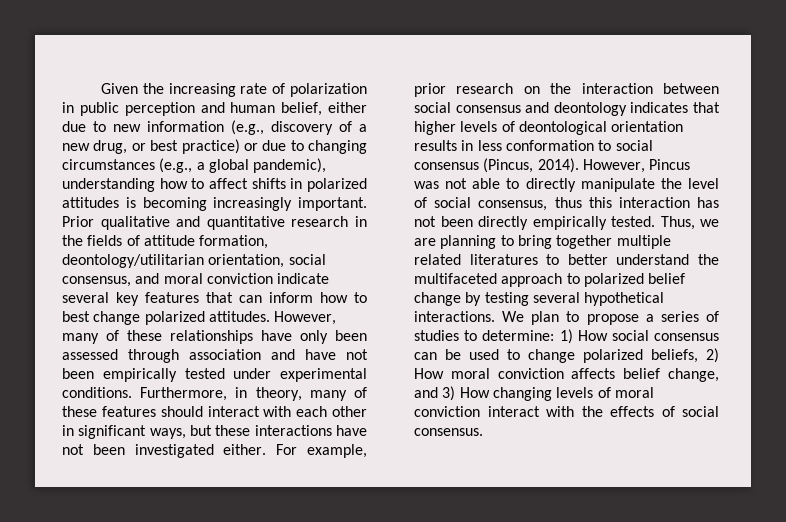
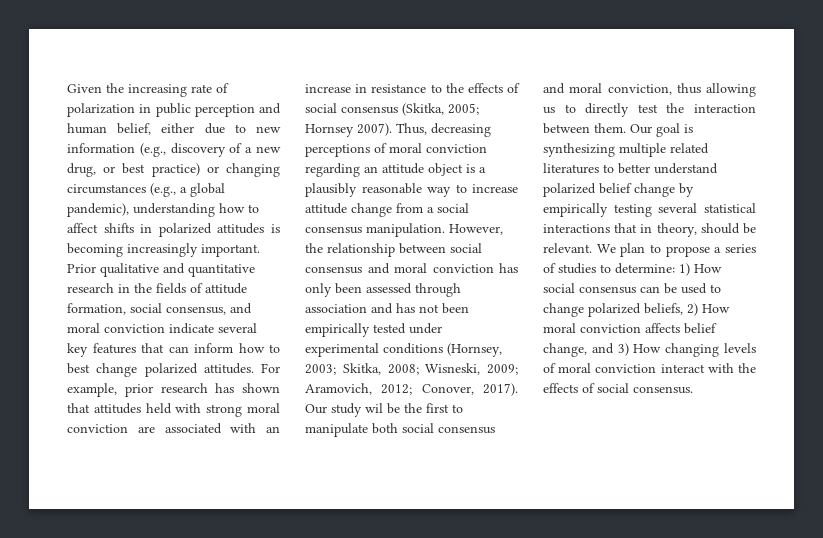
- Given the increasing rate of polarization in public perception and human belief, either due to new information (e.g., discovery of a new drug, or best practice) or due to changing circumstances (e.g., a global pandemic), understanding how to affect shifts in polarized attitudes is becoming increasingly important.
+ Given the increasing rate of polarization in public perception and human belief, either due to new information (e.g., discovery of a new drug, or best practice) or changing circumstances (e.g., a global pandemic), understanding how to affect shifts in polarized attitudes is becoming increasingly important.
- Prior qualitative and quantitative research in the fields of attitude formation, deontology/utilitarian orientation, social consensus, and moral conviction indicate several key features that can inform how to best change polarized attitudes.
+ Prior qualitative and quantitative research in the fields of attitude formation, social consensus, and moral conviction indicate several key features that can inform how to best change polarized attitudes.
- However, many of these relationships have only been assessed through association and have not been empirically tested under experimental conditions. Furthermore, in theory, many of these features should interact with each other in significant ways, but these interactions have not been investigated either. For example, prior research on the interaction between social consensus and deontology indicates that higher levels of deontological orientation results in less conformation to social consensus (Pincus, 2014). However, Pincus was not able to directly manipulate the level of social consensus, thus this interaction has not been directly empirically tested. Thus, we are planning to bring together multiple related literatures to better understand the multifaceted approach to polarized belief change by testing several hypothetical interactions.
+ For example, prior research has shown that attitudes held with strong moral conviction are associated with an increase in resistance to the effects of social consensus (Skitka, 2005; Hornsey 2007). Thus, decreasing perceptions of moral conviction regarding an attitude object is a plausibly reasonable way to increase attitude change from a social consensus manipulation. However, the relationship between social consensus and moral conviction has only been assessed through association and has not been empirically tested under experimental conditions (Hornsey, 2003; Skitka, 2008; Wisneski, 2009; Aramovich, 2012; Conover, 2017). Our study wil be the first to manipulate both social consensus and moral conviction, thus allowing us to directly test the interaction between them. Our goal is synthesizing multiple related literatures to better understand polarized belief change by empirically testing several statistical interactions that in theory, should be relevant.

